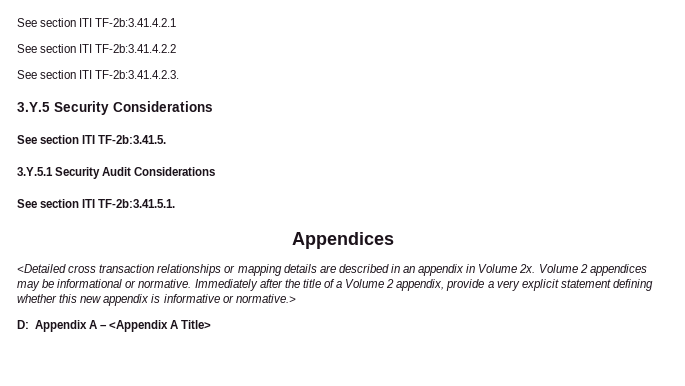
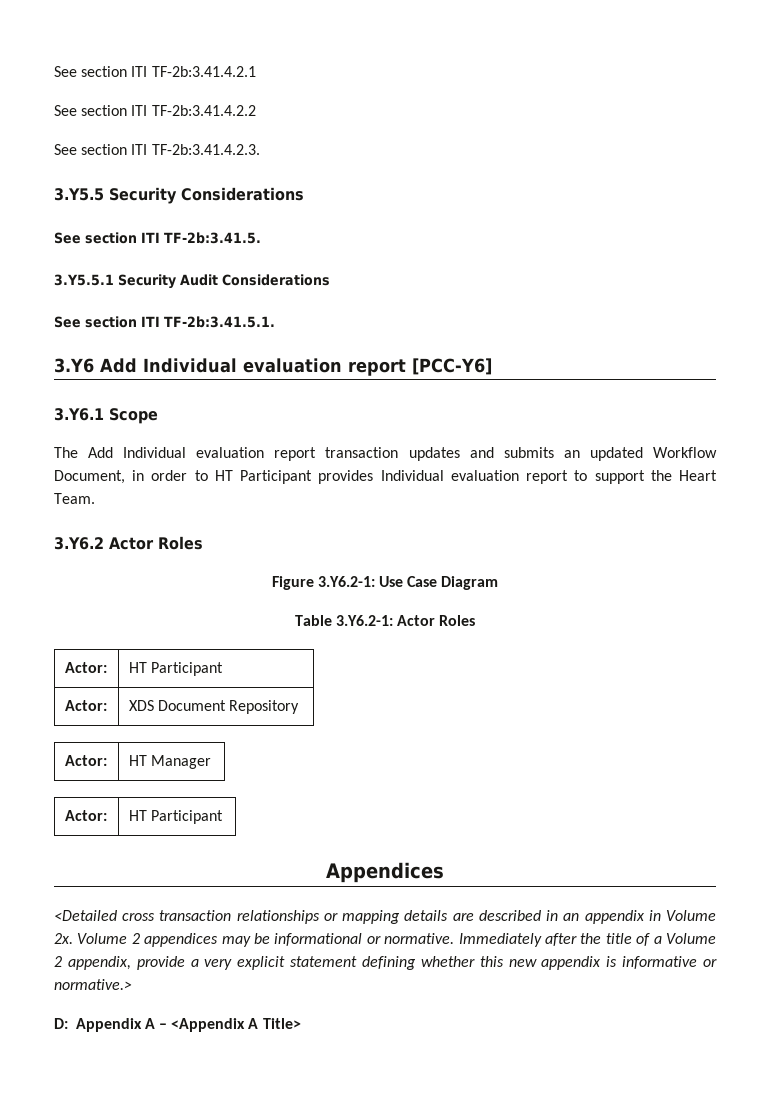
- 3.Y.5 Security Considerations
+ 3.Y5.5 Security Considerations
- 3.Y.5.1 Security Audit Considerations
+ 3.Y5.5.1 Security Audit Considerations
+ 3.Y6 Add Individual evaluation report [PCC-Y6]
+ 3.Y6.1 Scope
+ The Add Individual evaluation report transaction updates and submits an updated Workflow Document, in order to HT Participant provides Individual evaluation report to support the Heart Team.
+ 3.Y6.2 Actor Roles
+ Figure 3.Y6.2-1: Use Case Diagram
+ Table 3.Y6.2-1: Actor Roles
+ Actor: | HT Participant
+ Actor: | XDS Document Repository
+ Actor: | HT Manager
+ Actor: | HT Participant

